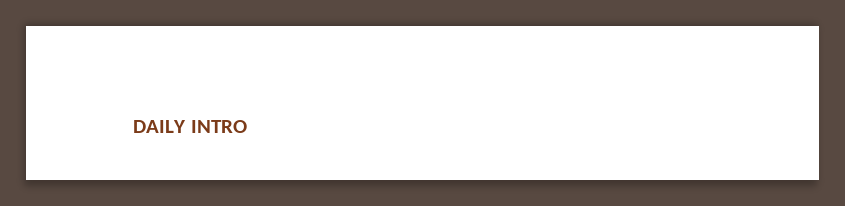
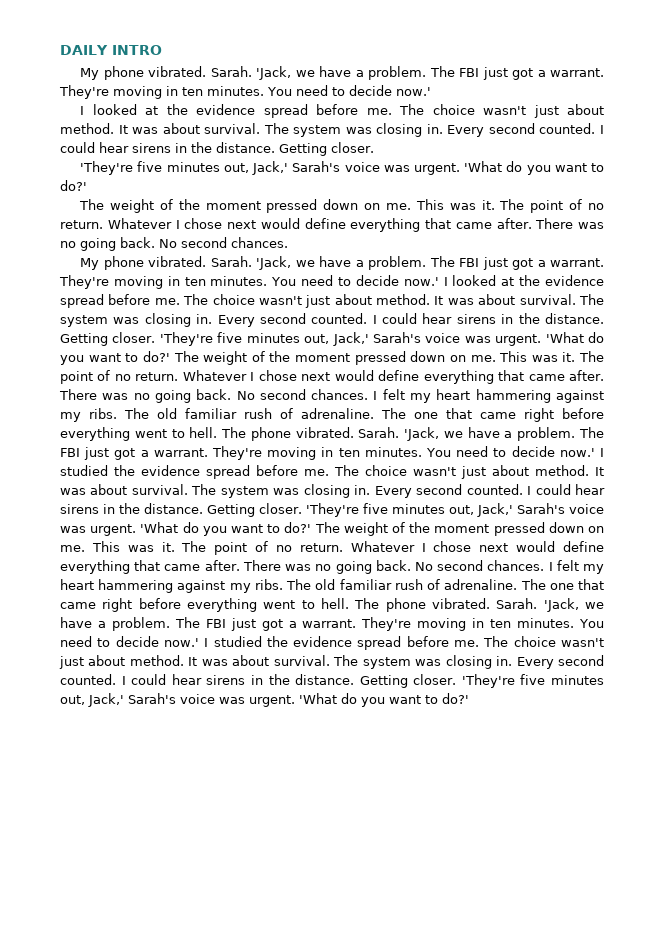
  DAILY INTRO
+ My phone vibrated. Sarah. 'Jack, we have a problem. The FBI just got a warrant. They're moving in ten minutes. You need to decide now.'
+ I looked at the evidence spread before me. The choice wasn't just about method. It was about survival. The system was closing in. Every second counted. I could hear sirens in the distance. Getting closer.
+ 'They're five minutes out, Jack,' Sarah's voice was urgent. 'What do you want to do?'
+ The weight of the moment pressed down on me. This was it. The point of no return. Whatever I chose next would define everything that came after. There was no going back. No second chances.
+ My phone vibrated. Sarah. 'Jack, we have a problem. The FBI just got a warrant. They're moving in ten minutes. You need to decide now.' I looked at the evidence spread before me. The choice wasn't just about method. It was about survival. The system was closing in. Every second counted. I could hear sirens in the distance. Getting closer. 'They're five minutes out, Jack,' Sarah's voice was urgent. 'What do you want to do?' The weight of the moment pressed down on me. This was it. The point of no return. Whatever I chose next would define everything that came after. There was no going back. No second chances. I felt my heart hammering against my ribs. The old familiar rush of adrenaline. The one that came right before everything went to hell. The phone vibrated. Sarah. 'Jack, we have a problem. The FBI just got a warrant. They're moving in ten minutes. You need to decide now.' I studied the evidence spread before me. The choice wasn't just about method. It was about survival. The system was closing in. Every second counted. I could hear sirens in the distance. Getting closer. 'They're five minutes out, Jack,' Sarah's voice was urgent. 'What do you want to do?' The weight of the moment pressed down on me. This was it. The point of no return. Whatever I chose next would define everything that came after. There was no going back. No second chances. I felt my heart hammering against my ribs. The old familiar rush of adrenaline. The one that came right before everything went to hell. The phone vibrated. Sarah. 'Jack, we have a problem. The FBI just got a warrant. They're moving in ten minutes. You need to decide now.' I studied the evidence spread before me. The choice wasn't just about method. It was about survival. The system was closing in. Every second counted. I could hear sirens in the distance. Getting closer. 'They're five minutes out, Jack,' Sarah's voice was urgent. 'What do you want to do?'

